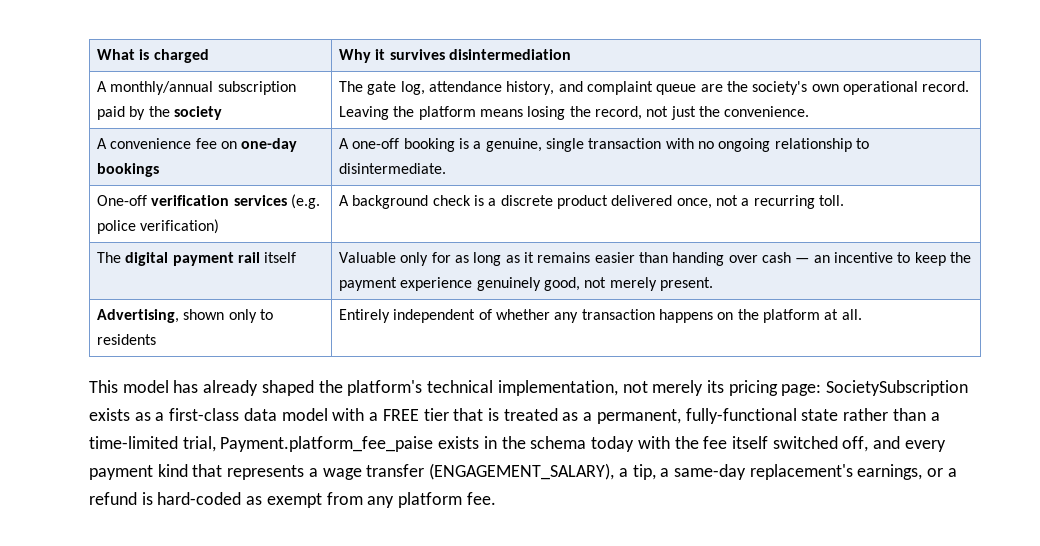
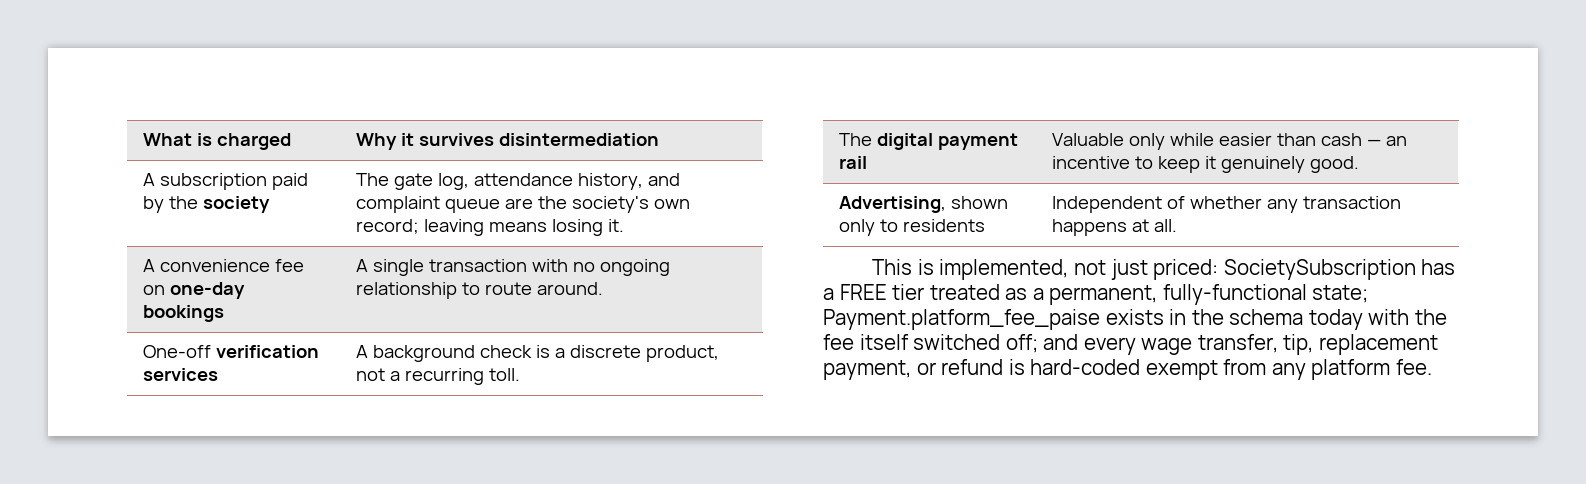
- A monthly/annual subscription paid by the society | The gate log, attendance history, and complaint queue are the society's own operational record. Leaving the platform means losing the record, not just the convenience.
+ A subscription paid by the society | The gate log, attendance history, and complaint queue are the society's own record; leaving means losing it.
- A convenience fee on one-day bookings | A one-off booking is a genuine, single transaction with no ongoing relationship to disintermediate.
+ A convenience fee on one-day bookings | A single transaction with no ongoing relationship to route around.
- One-off verification services (e.g. police verification) | A background check is a discrete product delivered once, not a recurring toll.
+ One-off verification services | A background check is a discrete product, not a recurring toll.
- The digital payment rail itself | Valuable only for as long as it remains easier than handing over cash — an incentive to keep the payment experience genuinely good, not merely present.
+ The digital payment rail | Valuable only while easier than cash — an incentive to keep it genuinely good.
- Advertising, shown only to residents | Entirely independent of whether any transaction happens on the platform at all.
+ Advertising, shown only to residents | Independent of whether any transaction happens at all.
- This model has already shaped the platform's technical implementation, not merely its pricing page: SocietySubscription exists as a first-class data model with a FREE tier that is treated as a permanent, fully-functional state rather than a time-limited trial, Payment.platform_fee_paise exists in the schema today with the fee itself switched off, and every payment kind that represents a wage transfer (ENGAGEMENT_SALARY), a tip, a same-day replacement's earnings, or a refund is hard-coded as exempt from any platform fee.
+ This is implemented, not just priced: SocietySubscription has a FREE tier treated as a permanent, fully-functional state; Payment.platform_fee_paise exists in the schema today with the fee itself switched off; and every wage transfer, tip, replacement payment, or refund is hard-coded exempt from any platform fee.

